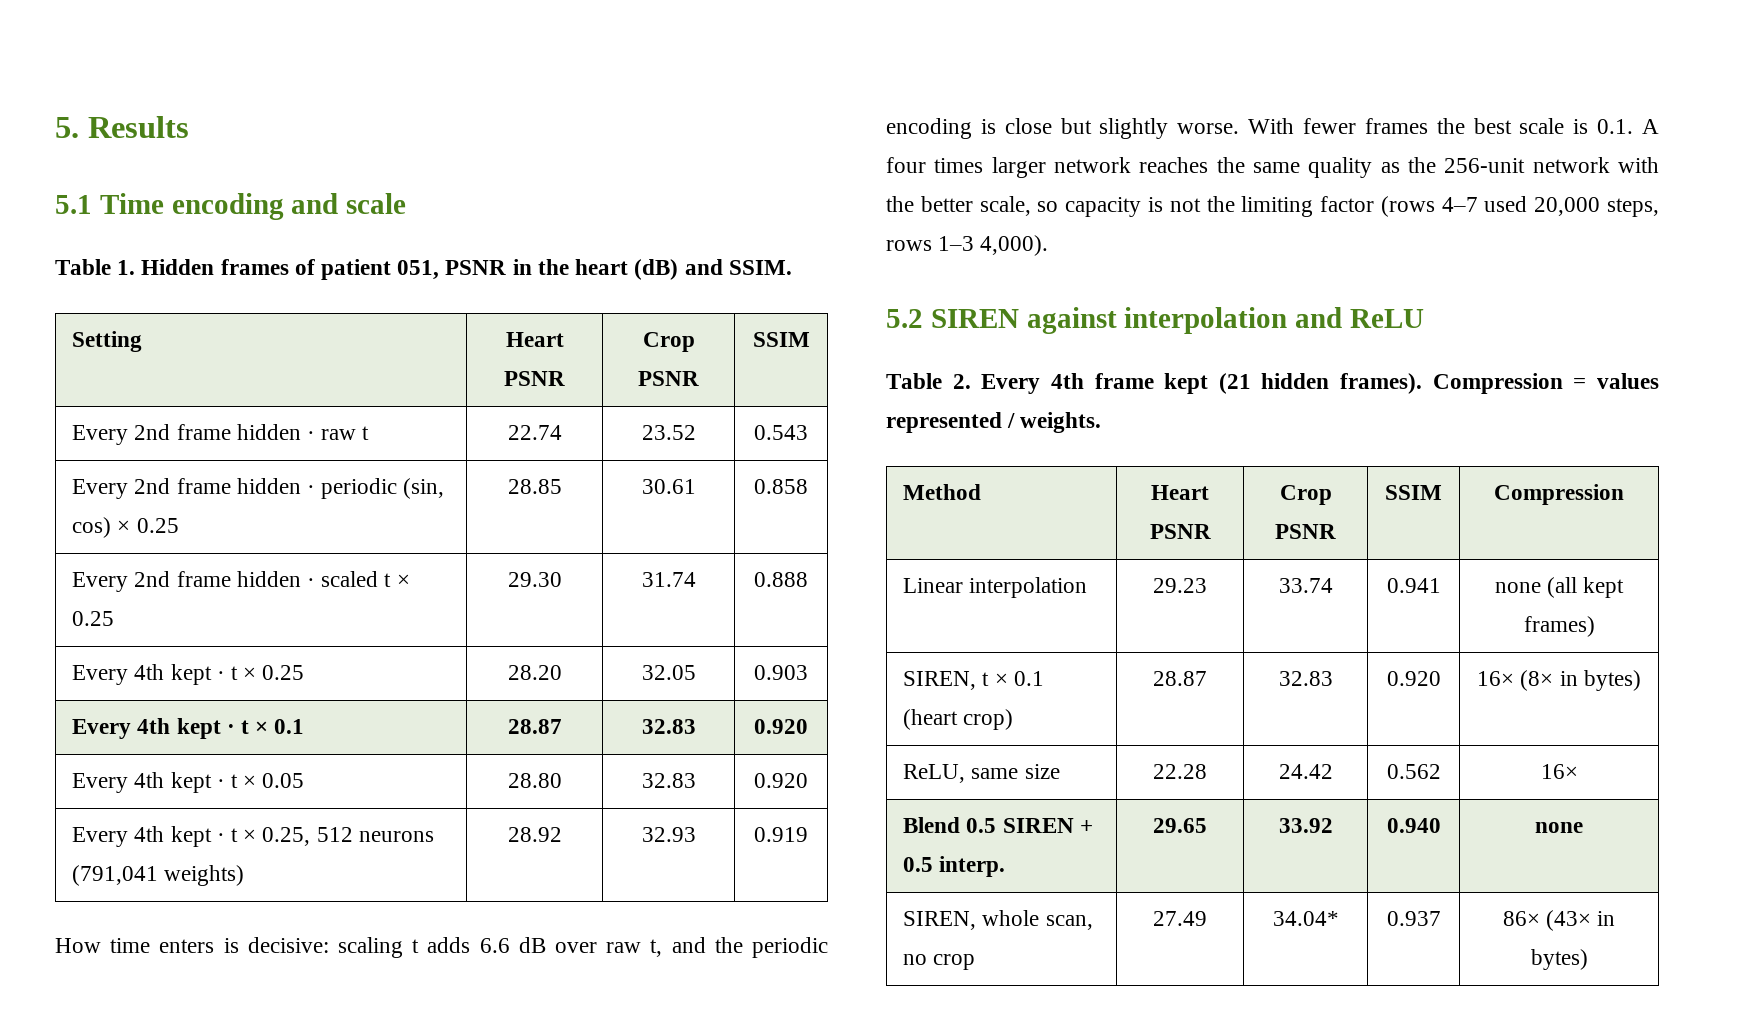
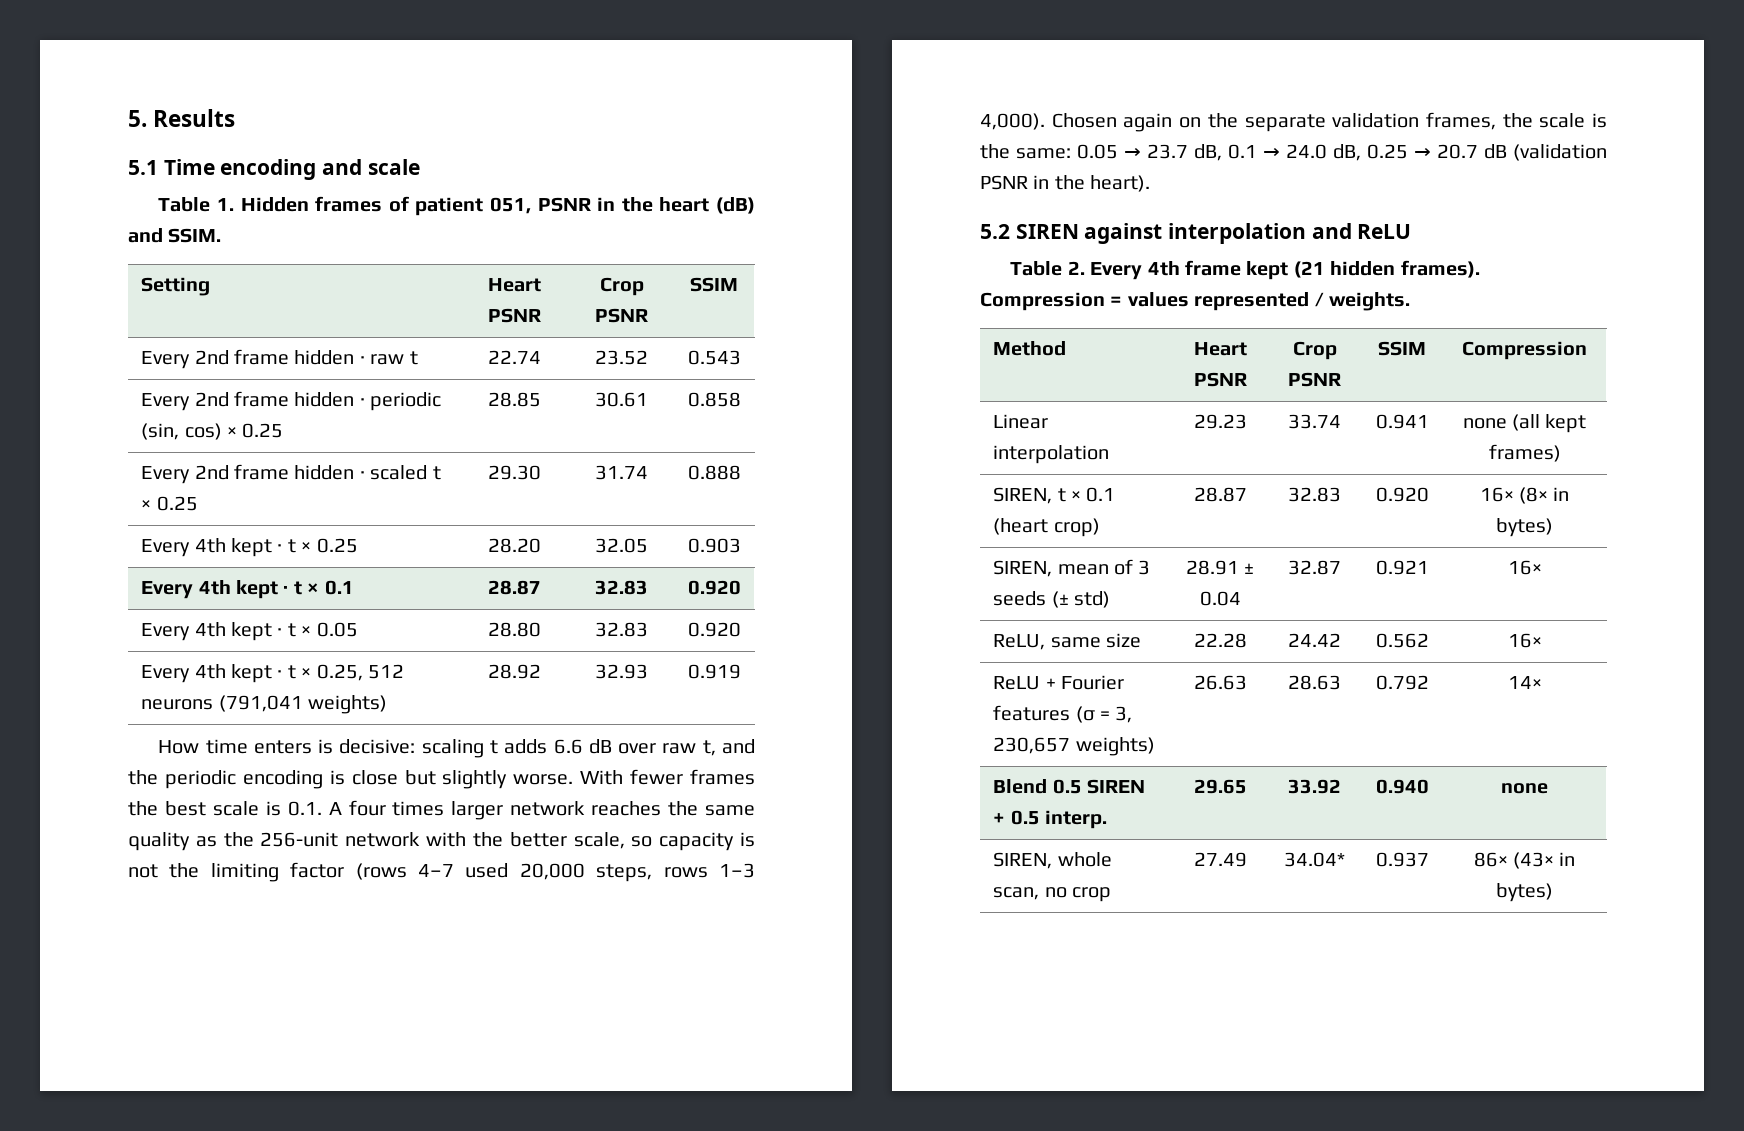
+ Chosen again on the separate validation frames, the scale is the same: 0.05 → 23.7 dB, 0.1 → 24.0 dB, 0.25 → 20.7 dB (validation PSNR in the heart).
+ SIREN, mean of 3 seeds (± std) | 28.91 ± 0.04 | 32.87 | 0.921 | 16×
+ ReLU + Fourier features (σ = 3, 230,657 weights) | 26.63 | 28.63 | 0.792 | 14×

